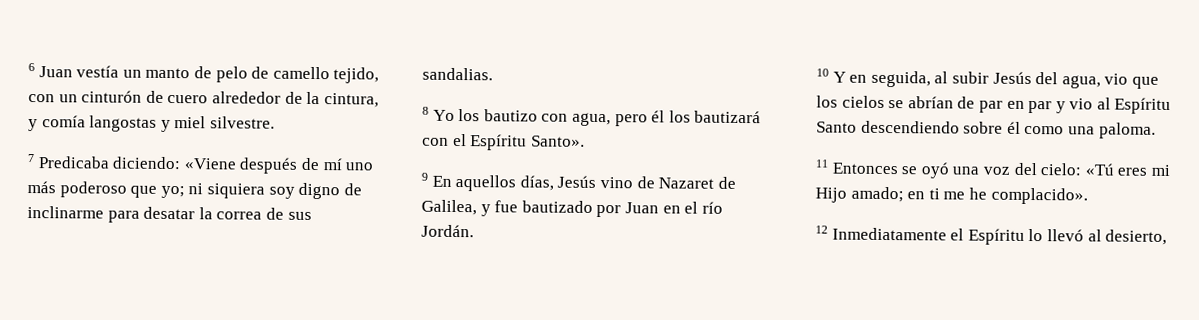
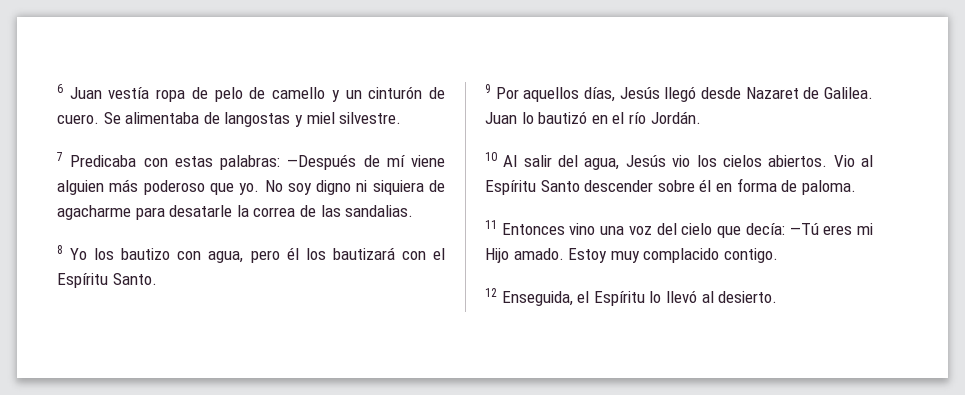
- 6 Juan vestía un manto de pelo de camello tejido, con un cinturón de cuero alrededor de la cintura, y comía langostas y miel silvestre.
+ 6 Juan vestía ropa de pelo de camello y un cinturón de cuero. Se alimentaba de langostas y miel silvestre.
- 7 Predicaba diciendo: «Viene después de mí uno más poderoso que yo; ni siquiera soy digno de inclinarme para desatar la correa de sus sandalias.
+ 7 Predicaba con estas palabras: —Después de mí viene alguien más poderoso que yo. No soy digno ni siquiera de agacharme para desatarle la correa de las sandalias.
- 8 Yo los bautizo con agua, pero él los bautizará con el Espíritu Santo».
+ 8 Yo los bautizo con agua, pero él los bautizará con el Espíritu Santo.
- 9 En aquellos días, Jesús vino de Nazaret de Galilea, y fue bautizado por Juan en el río Jordán.
+ 9 Por aquellos días, Jesús llegó desde Nazaret de Galilea. Juan lo bautizó en el río Jordán.
- 10 Y en seguida, al subir Jesús del agua, vio que los cielos se abrían de par en par y vio al Espíritu Santo descendiendo sobre él como una paloma.
+ 10 Al salir del agua, Jesús vio los cielos abiertos. Vio al Espíritu Santo descender sobre él en forma de paloma.
- 11 Entonces se oyó una voz del cielo: «Tú eres mi Hijo amado; en ti me he complacido».
+ 11 Entonces vino una voz del cielo que decía: —Tú eres mi Hijo amado. Estoy muy complacido contigo.
- 12 Inmediatamente el Espíritu lo llevó al desierto,
+ 12 Enseguida, el Espíritu lo llevó al desierto.

